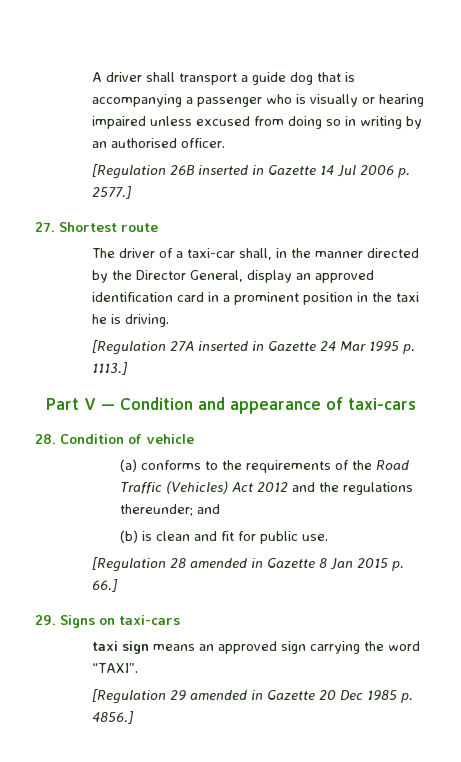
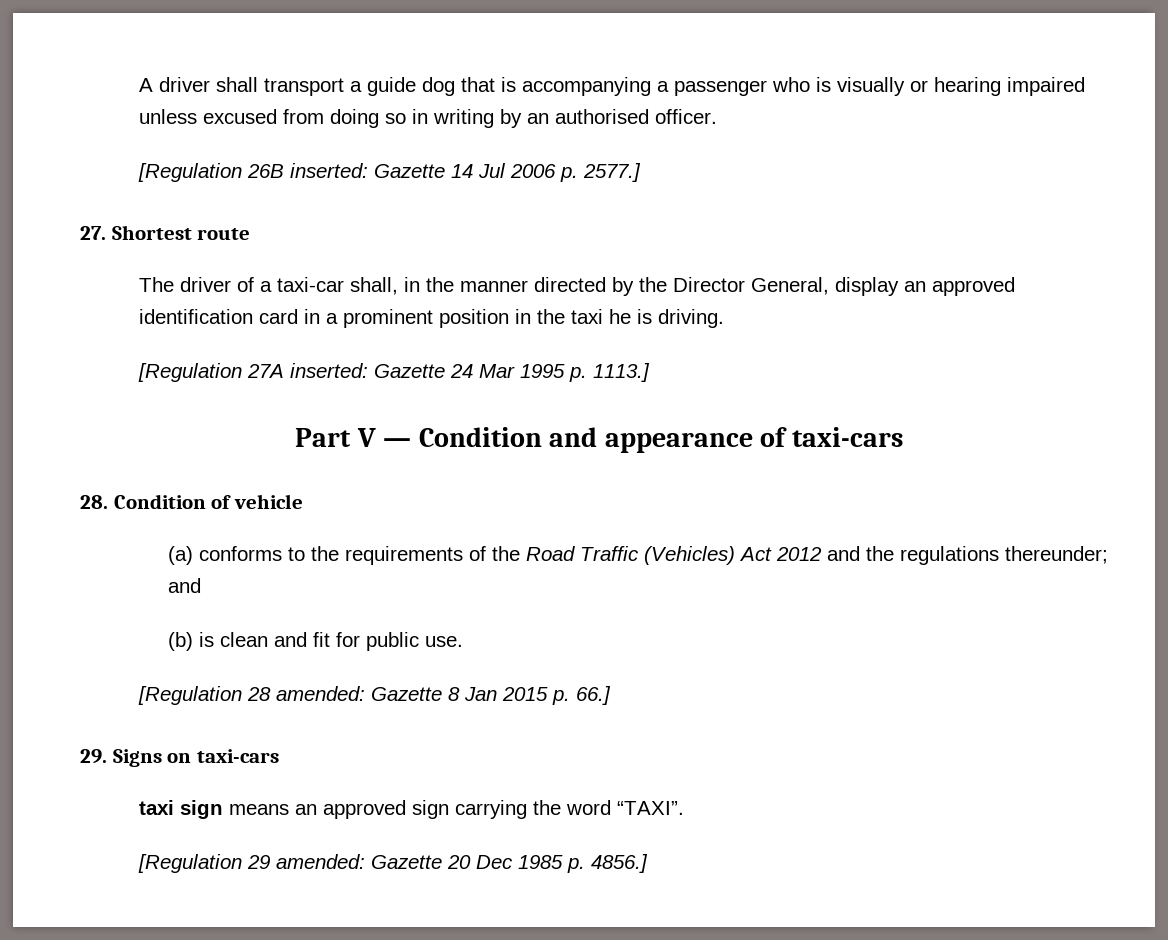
- [Regulation 26B inserted in Gazette 14 Jul 2006 p. 2577.]
+ [Regulation 26B inserted: Gazette 14 Jul 2006 p. 2577.]
- [Regulation 27A inserted in Gazette 24 Mar 1995 p. 1113.]
+ [Regulation 27A inserted: Gazette 24 Mar 1995 p. 1113.]
- [Regulation 28 amended in Gazette 8 Jan 2015 p. 66.]
+ [Regulation 28 amended: Gazette 8 Jan 2015 p. 66.]
- [Regulation 29 amended in Gazette 20 Dec 1985 p. 4856.]
+ [Regulation 29 amended: Gazette 20 Dec 1985 p. 4856.]

